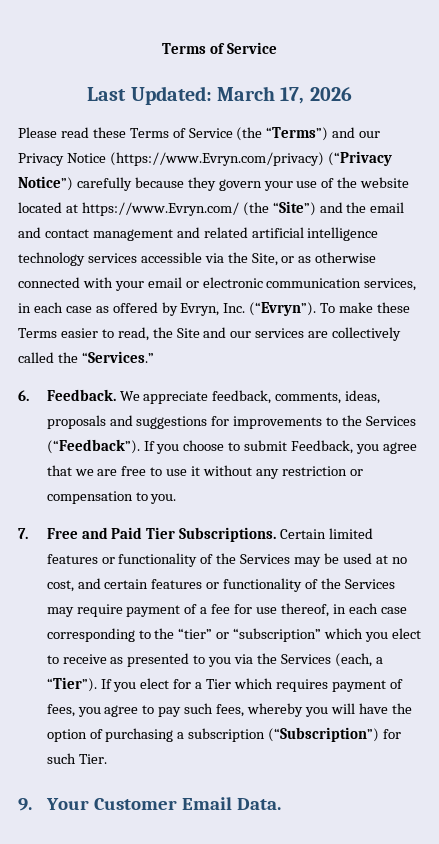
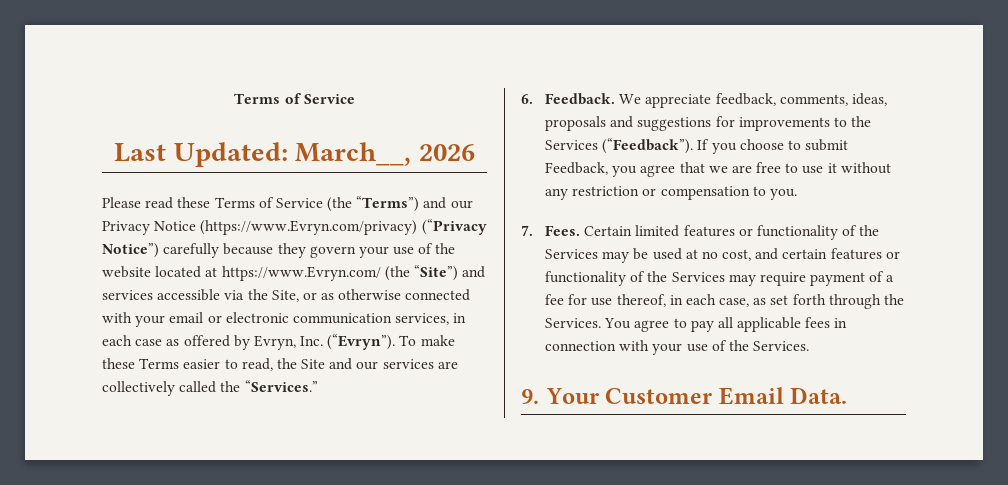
- Last Updated: March 17, 2026
+ Last Updated: March__, 2026
- Please read these Terms of Service (the “Terms”) and our Privacy Notice (https://www.Evryn.com/privacy) (“Privacy Notice”) carefully because they govern your use of the website located at https://www.Evryn.com/ (the “Site”) and the email and contact management and related artificial intelligence technology services accessible via the Site, or as otherwise connected with your email or electronic communication services, in each case as offered by Evryn, Inc. (“Evryn”).
+ Please read these Terms of Service (the “Terms”) and our Privacy Notice (https://www.Evryn.com/privacy) (“Privacy Notice”) carefully because they govern your use of the website located at https://www.Evryn.com/ (the “Site”) and services accessible via the Site, or as otherwise connected with your email or electronic communication services, in each case as offered by Evryn, Inc. (“Evryn”).
- 7. Free and Paid Tier Subscriptions.
+ 7. Fees.
- Certain limited features or functionality of the Services may be used at no cost, and certain features or functionality of the Services may require payment of a fee for use thereof, in each case corresponding to the “tier” or “subscription” which you elect to receive as presented to you via the Services (each, a “Tier”). If you elect for a Tier which requires payment of fees, you agree to pay such fees, whereby you will have the option of purchasing a subscription (“Subscription”) for such Tier.
+ Certain limited features or functionality of the Services may be used at no cost, and certain features or functionality of the Services may require payment of a fee for use thereof, in each case, as set forth through the Services. You agree to pay all applicable fees in connection with your use of the Services.

